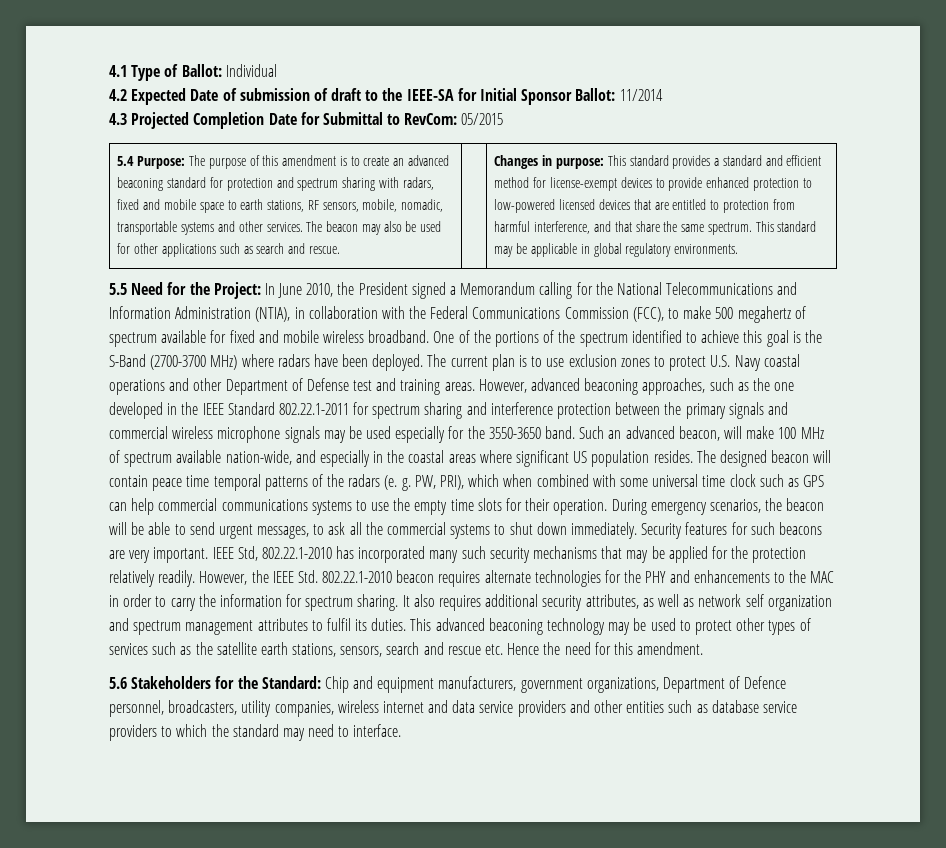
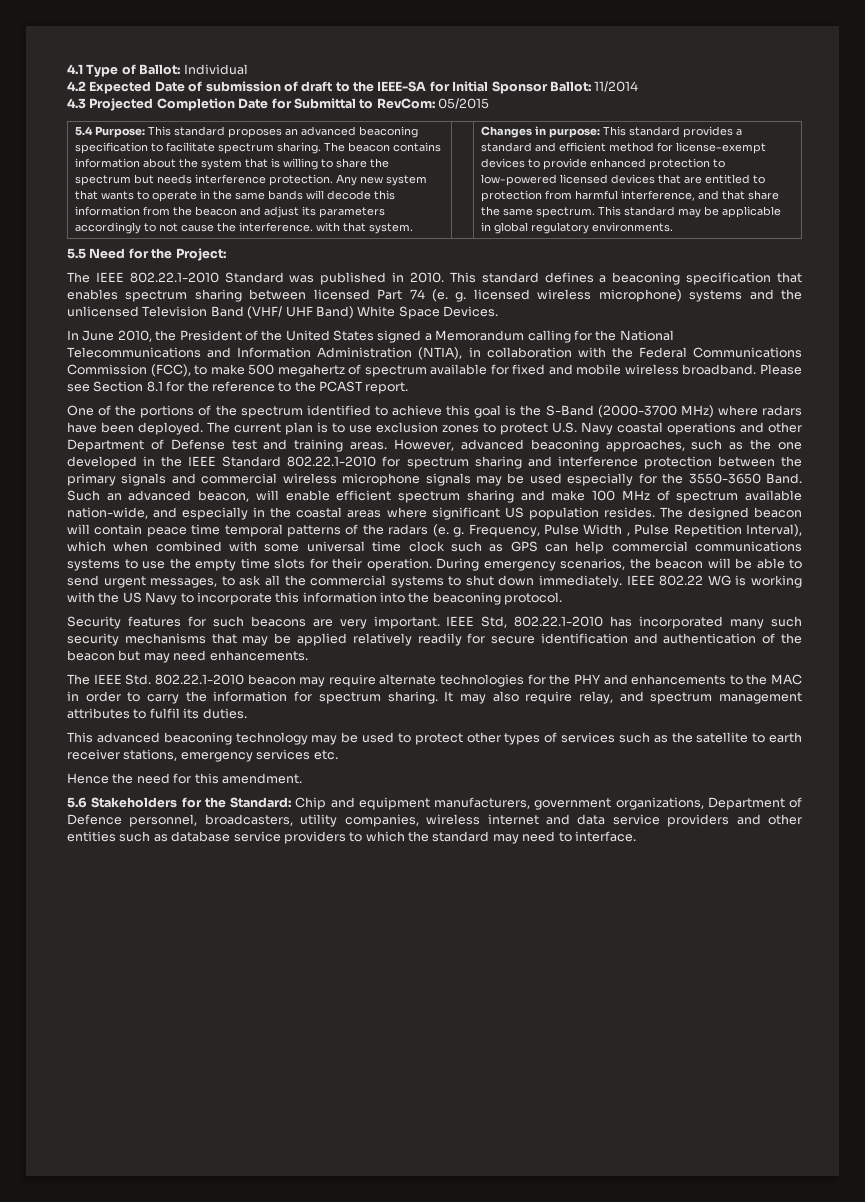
- 5.4 Purpose: The purpose of this amendment is to create an advanced beaconing standard for protection and spectrum sharing with radars, fixed and mobile space to earth stations, RF sensors, mobile, nomadic, transportable systems and other services. The beacon may also be used for other applications such as search and rescue.
+ 5.4 Purpose: This standard proposes an advanced beaconing specification to facilitate spectrum sharing. The beacon contains information about the system that is willing to share the spectrum but needs interference protection. Any new system that wants to operate in the same bands will decode this information from the beacon and adjust its parameters accordingly to not cause the interference. with that system.
- 5.5 Need for the Project: In June 2010, the President signed a Memorandum calling for the National Telecommunications and Information Administration (NTIA), in collaboration with the Federal Communications Commission (FCC), to make 500 megahertz of spectrum available for fixed and mobile wireless broadband. One of the portions of the spectrum identified to achieve this goal is the S-Band (2700-3700 MHz) where radars have been deployed.
+ 5.5 Need for the Project:
+ The IEEE 802.22.1-2010 Standard was published in 2010. This standard defines a beaconing specification that enables spectrum sharing between licensed Part 74 (e. g. licensed wireless microphone) systems and the unlicensed Television Band (VHF/ UHF Band) White Space Devices.
+ In June 2010, the President of the United States signed a Memorandum calling for the National Telecommunications and Information Administration (NTIA), in collaboration with the Federal Communications Commission (FCC), to make 500 megahertz of spectrum available for fixed and mobile wireless broadband. Please see Section 8.1 for the reference to the PCAST report.
+ One of the portions of the spectrum identified to achieve this goal is the S-Band (2000-3700 MHz) where radars have been deployed.
- However, advanced beaconing approaches, such as the one developed in the IEEE Standard 802.22.1-2011 for spectrum sharing and interference protection between the primary signals and commercial wireless microphone signals may be used especially for the 3550-3650 band.
+ However, advanced beaconing approaches, such as the one developed in the IEEE Standard 802.22.1-2010 for spectrum sharing and interference protection between the primary signals and commercial wireless microphone signals may be used especially for the 3550-3650 Band.
- Such an advanced beacon, will make 100 MHz of spectrum available nation-wide, and especially in the coastal areas where significant US population resides.
+ Such an advanced beacon, will enable efficient spectrum sharing and make 100 MHz of spectrum available nation-wide, and especially in the coastal areas where significant US population resides.
- PW, PRI), which when combined with some universal time clock such as GPS can help commercial communications systems to use the empty time slots for their operation.
+ Frequency, Pulse Width , Pulse Repetition Interval), which when combined with some universal time clock such as GPS can help commercial communications systems to use the empty time slots for their operation.
- During emergency scenarios, the beacon will be able to send urgent messages, to ask all the commercial systems to shut down immediately. Security features for such beacons are very important.
+ During emergency scenarios, the beacon will be able to send urgent messages, to ask all the commercial systems to shut down immediately. IEEE 802.22 WG is working with the US Navy to incorporate this information into the beaconing protocol.
+ Security features for such beacons are very important.
- IEEE Std, 802.22.1-2010 has incorporated many such security mechanisms that may be applied for the protection relatively readily. However, the IEEE Std. 802.22.1-2010 beacon requires alternate technologies for the PHY and enhancements to the MAC in order to carry the information for spectrum sharing.
+ IEEE Std, 802.22.1-2010 has incorporated many such security mechanisms that may be applied relatively readily for secure identification and authentication of the beacon but may need enhancements.
+ The IEEE Std. 802.22.1-2010 beacon may require alternate technologies for the PHY and enhancements to the MAC in order to carry the information for spectrum sharing.
- It also requires additional security attributes, as well as network self organization and spectrum management attributes to fulfil its duties. This advanced beaconing technology may be used to protect other types of services such as the satellite earth stations, sensors, search and rescue etc. Hence the need for this amendment.
+ It may also require relay, and spectrum management attributes to fulfil its duties.
+ This advanced beaconing technology may be used to protect other types of services such as the satellite to earth receiver stations, emergency services etc.
+ Hence the need for this amendment.

